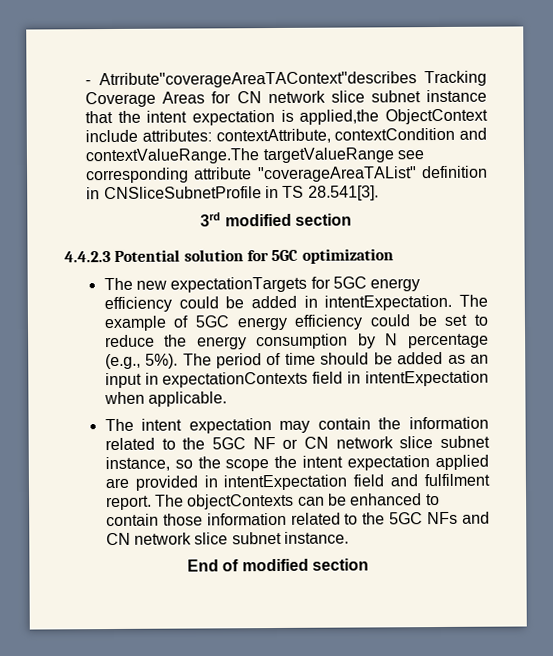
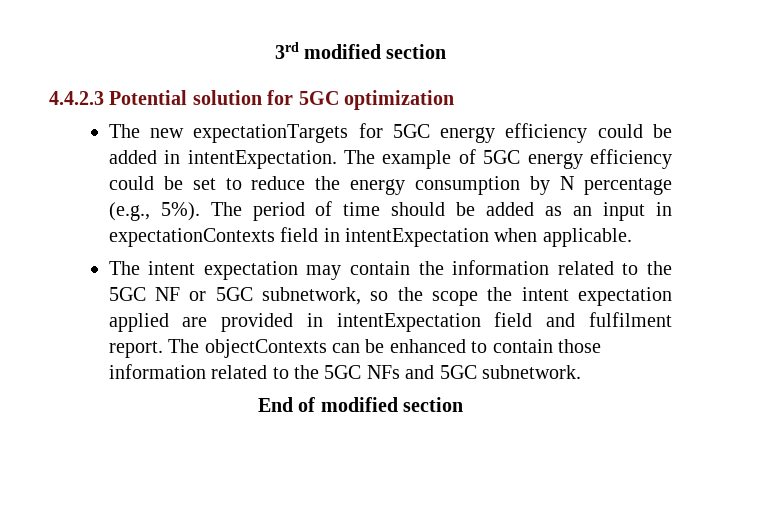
- - Atrribute"coverageAreaTAContext"describes Tracking Coverage Areas for CN network slice subnet instance that the intent expectation is applied,the ObjectContext include attributes: contextAttribute, contextCondition and contextValueRange.The targetValueRange see corresponding attribute "coverageAreaTAList" definition in CNSliceSubnetProfile in TS 28.541[3].
- The intent expectation may contain the information related to the 5GC NF or CN network slice subnet instance, so the scope the intent expectation applied are provided in intentExpectation field and fulfilment report.
+ The intent expectation may contain the information related to the 5GC NF or 5GC subnetwork, so the scope the intent expectation applied are provided in intentExpectation field and fulfilment report.
- The objectContexts can be enhanced to contain those information related to the 5GC NFs and CN network slice subnet instance.
+ The objectContexts can be enhanced to contain those information related to the 5GC NFs and 5GC subnetwork.

